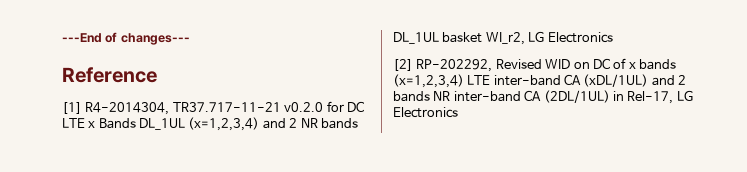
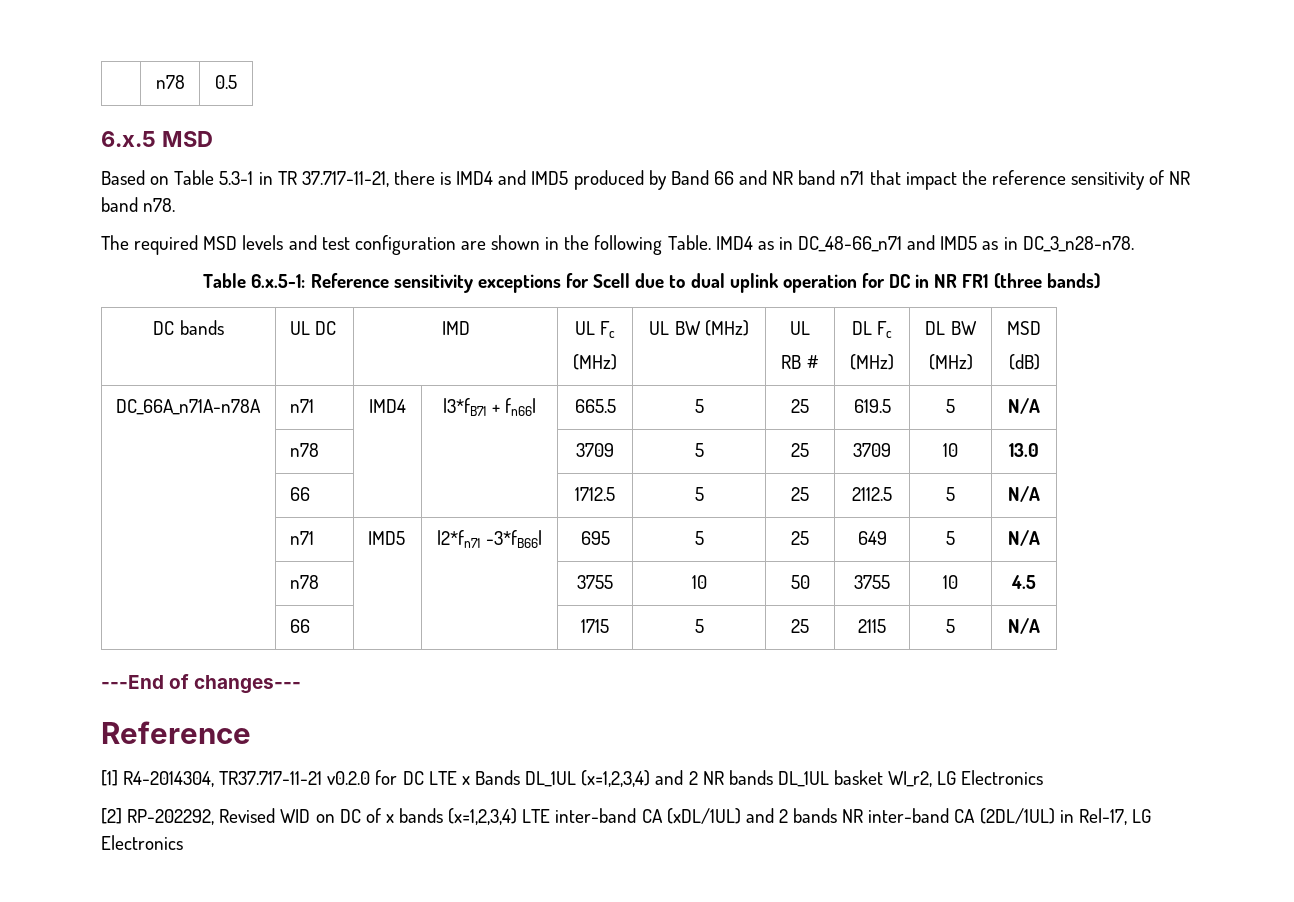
+ | n78 | 0.5
+ 6.x.5 MSD
+ Based on Table 5.3-1 in TR 37.717-11-21, there is IMD4 and IMD5 produced by Band 66 and NR band n71 that impact the reference sensitivity of NR band n78.
+ The required MSD levels and test configuration are shown in the following Table. IMD4 as in DC_48-66_n71 and IMD5 as in DC_3_n28-n78.
+ Table 6.x.5-1: Reference sensitivity exceptions for Scell due to dual uplink operation for DC in NR FR1 (three bands)
+ DC bands | UL DC | IMD | UL Fc
+ (MHz) | UL BW (MHz) | UL
+ RB # | DL Fc
+ (MHz) | DL BW
+ (MHz) | MSD
+ (dB)
+ DC_66A_n71A-n78A | n71 | IMD4 | |3*fB71 + fn66| | 665.5 | 5 | 25 | 619.5 | 5 | N/A
+ | n78 | | | 3709 | 5 | 25 | 3709 | 10 | 13.0
+ | 66 | | | 1712.5 | 5 | 25 | 2112.5 | 5 | N/A
+ | n71 | IMD5 | |2*fn71 -3*fB66| | 695 | 5 | 25 | 649 | 5 | N/A
+ | n78 | | | 3755 | 10 | 50 | 3755 | 10 | 4.5
+ | 66 | | | 1715 | 5 | 25 | 2115 | 5 | N/A

